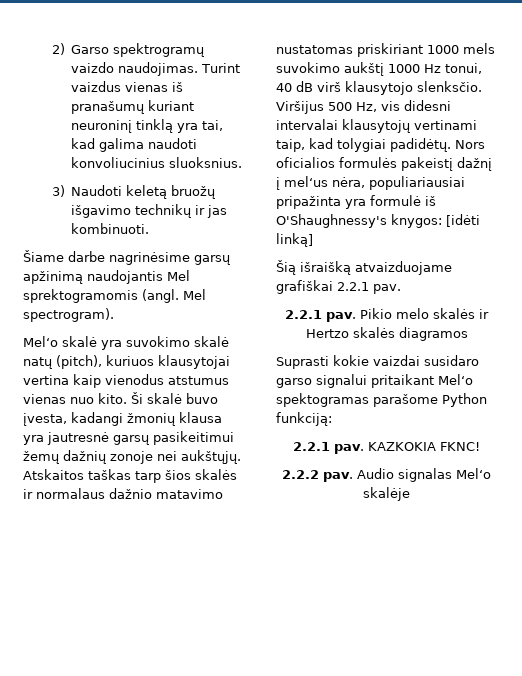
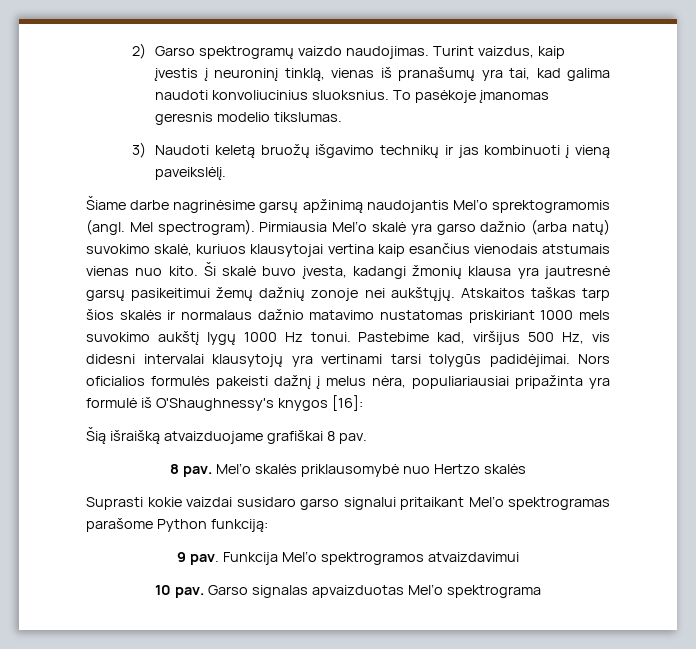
- Turint vaizdus vienas iš pranašumų kuriant neuroninį tinklą yra tai, kad galima naudoti konvoliucinius sluoksnius.
+ Turint vaizdus, kaip įvestis į neuroninį tinklą, vienas iš pranašumų yra tai, kad galima naudoti konvoliucinius sluoksnius. To pasėkoje įmanomas geresnis modelio tikslumas.
- 3) Naudoti keletą bruožų išgavimo technikų ir jas kombinuoti.
+ 3) Naudoti keletą bruožų išgavimo technikų ir jas kombinuoti į vieną paveikslėlį.
- Šiame darbe nagrinėsime garsų apžinimą naudojantis Mel sprektogramomis (angl.
+ Šiame darbe nagrinėsime garsų apžinimą naudojantis Mel‘o sprektogramomis (angl.
- Mel spectrogram).
- Mel‘o skalė yra suvokimo skalė natų (pitch), kuriuos klausytojai vertina kaip vienodus atstumus vienas nuo kito.
+ Mel spectrogram). Pirmiausia Mel‘o skalė yra garso dažnio (arba natų) suvokimo skalė, kuriuos klausytojai vertina kaip esančius vienodais atstumais vienas nuo kito.
- Atskaitos taškas tarp šios skalės ir normalaus dažnio matavimo nustatomas priskiriant 1000 mels suvokimo aukštį 1000 Hz tonui, 40 dB virš klausytojo slenksčio. Viršijus 500 Hz, vis didesni intervalai klausytojų vertinami taip, kad tolygiai padidėtų.
+ Atskaitos taškas tarp šios skalės ir normalaus dažnio matavimo nustatomas priskiriant 1000 mels suvokimo aukštį lygų 1000 Hz tonui. Pastebime kad, viršijus 500 Hz, vis didesni intervalai klausytojų yra vertinami tarsi tolygūs padidėjimai.
- Nors oficialios formulės pakeistį dažnį į mel‘us nėra, populiariausiai pripažinta yra formulė iš O'Shaughnessy's knygos: [idėti linką]
+ Nors oficialios formulės pakeisti dažnį į melus nėra, populiariausiai pripažinta yra formulė iš O'Shaughnessy's knygos [16]:
- Šią išraišką atvaizduojame grafiškai 2.2.1 pav.
+ Šią išraišką atvaizduojame grafiškai 8 pav.
- 2.2.1 pav. Pikio melo skalės ir Hertzo skalės diagramos
+ 8 pav. Mel‘o skalės priklausomybė nuo Hertzo skalės
- Suprasti kokie vaizdai susidaro garso signalui pritaikant Mel‘o spektogramas parašome Python funkciją:
+ Suprasti kokie vaizdai susidaro garso signalui pritaikant Mel‘o spektrogramas parašome Python funkciją:
- 2.2.1 pav. KAZKOKIA FKNC!
- 2.2.2 pav. Audio signalas Mel‘o skalėje
+ 9 pav. Funkcija Mel‘o spektrogramos atvaizdavimui
+ 10 pav. Garso signalas apvaizduotas Mel‘o spektrograma

